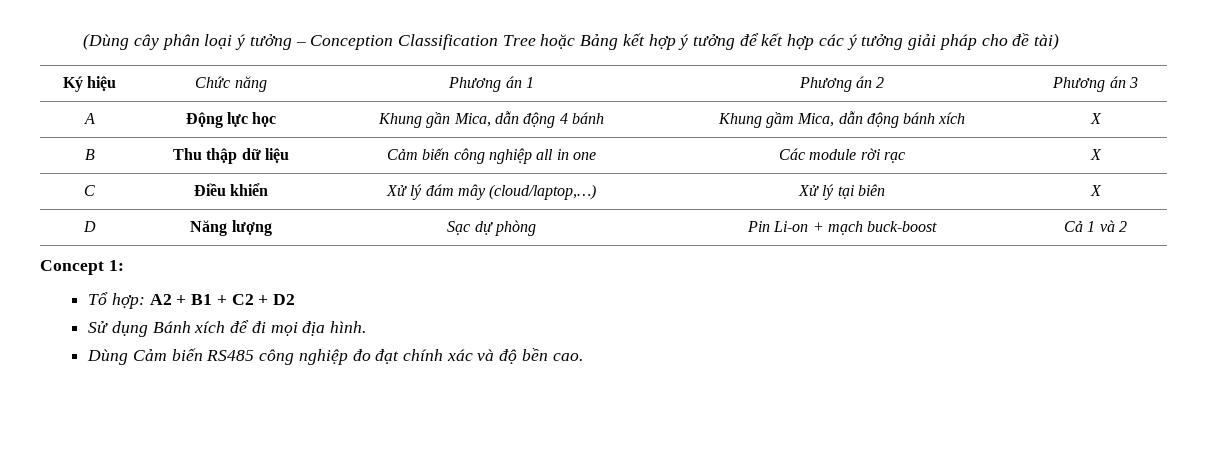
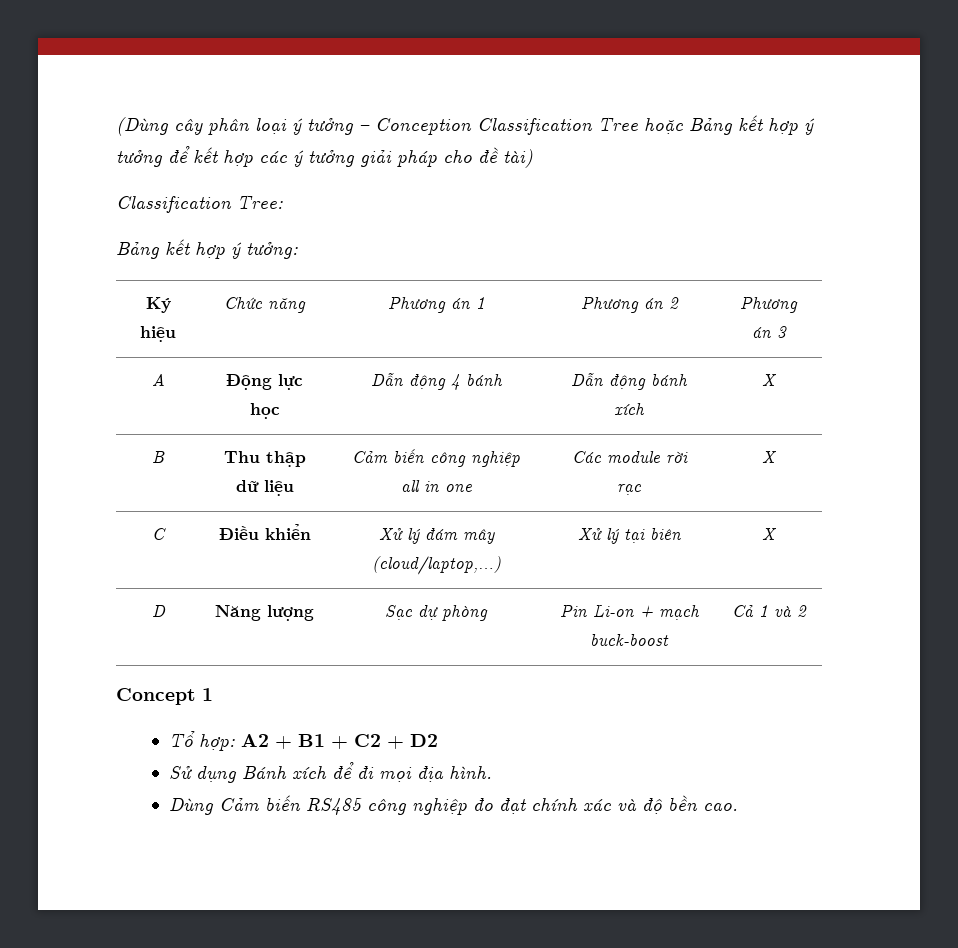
+ Classification Tree:
+ Bảng kết hợp ý tưởng:
- A | Động lực học | Khung gần Mica, dẫn động 4 bánh | Khung gầm Mica, dẫn động bánh xích | X
+ A | Động lực học | Dẫn động 4 bánh | Dẫn động bánh xích | X
- Concept 1:
+ Concept 1

